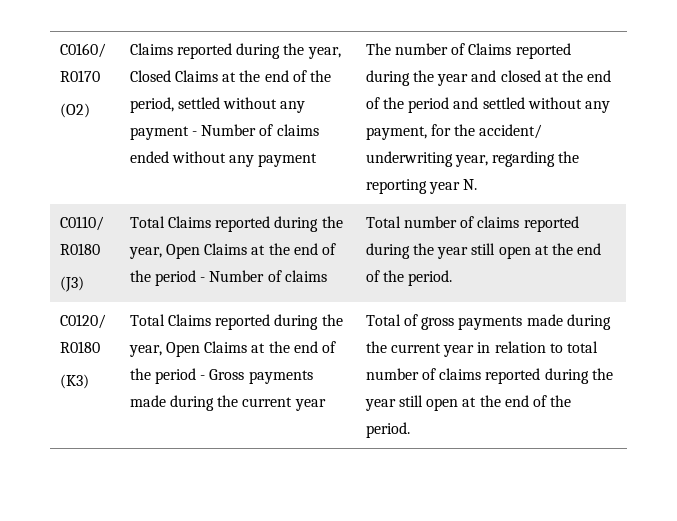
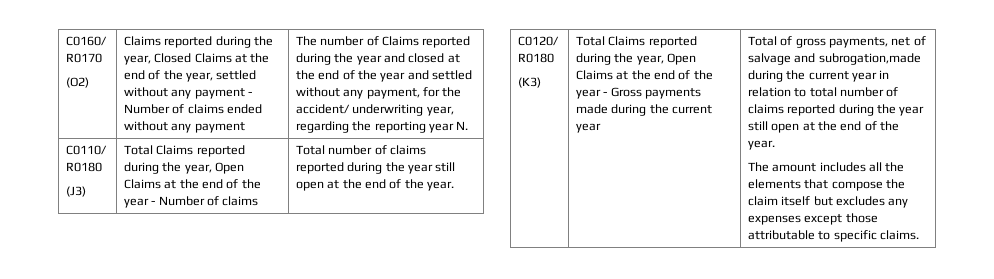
- Claims reported during the year, Closed Claims at the end of the period, settled without any payment - Number of claims ended without any payment
+ Claims reported during the year, Closed Claims at the end of the year, settled without any payment - Number of claims ended without any payment
- The number of Claims reported during the year and closed at the end of the period and settled without any payment, for the accident/ underwriting year, regarding the reporting year N.
+ The number of Claims reported during the year and closed at the end of the year and settled without any payment, for the accident/ underwriting year, regarding the reporting year N.
  C0110/ R0180
- (J3) | Total Claims reported during the year, Open Claims at the end of the period - Number of claims | Total number of claims reported during the year still open at the end of the period.
+ (J3) | Total Claims reported during the year, Open Claims at the end of the year - Number of claims | Total number of claims reported during the year still open at the end of the year.
- Total Claims reported during the year, Open Claims at the end of the period - Gross payments made during the current year
+ Total Claims reported during the year, Open Claims at the end of the year - Gross payments made during the current year
- Total of gross payments made during the current year in relation to total number of claims reported during the year still open at the end of the period.
+ Total of gross payments, net of salvage and subrogation,made during the current year in relation to total number of claims reported during the year still open at the end of the year.
+ The amount includes all the elements that compose the claim itself but excludes any expenses except those attributable to specific claims.

